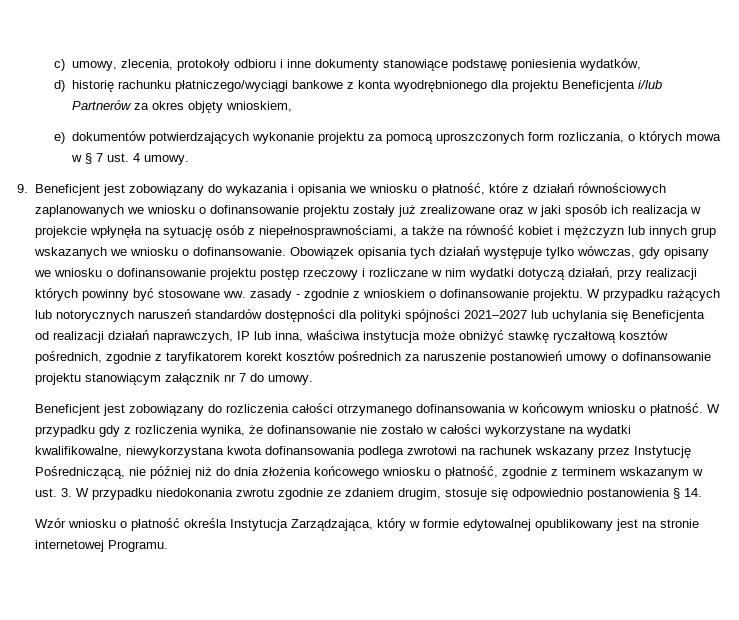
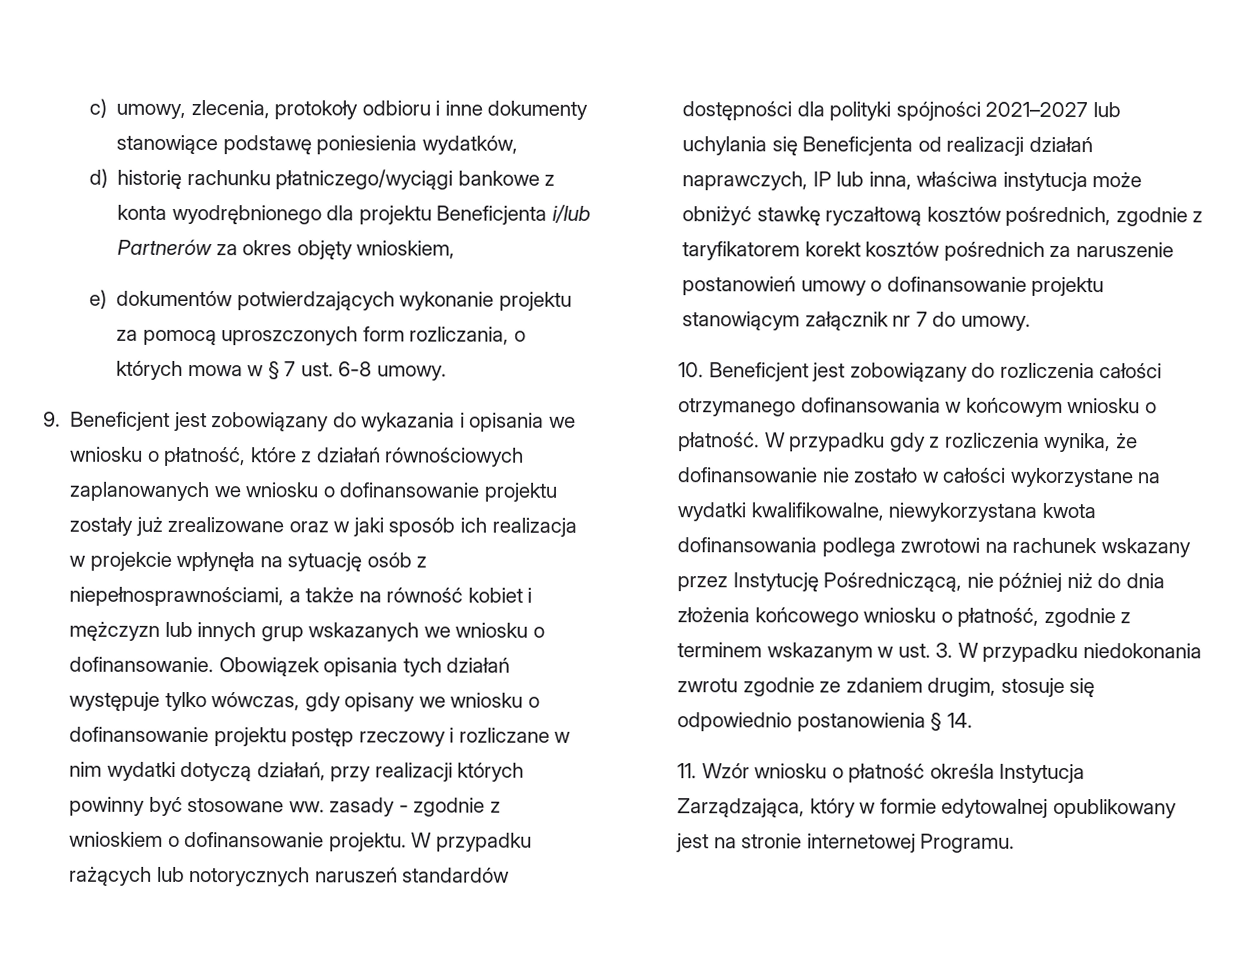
- e) dokumentów potwierdzających wykonanie projektu za pomocą uproszczonych form rozliczania, o których mowa w § 7 ust. 4 umowy.
+ e) dokumentów potwierdzających wykonanie projektu za pomocą uproszczonych form rozliczania, o których mowa w § 7 ust. 6-8 umowy.
- Beneficjent jest zobowiązany do rozliczenia całości otrzymanego dofinansowania w końcowym wniosku o płatność.
+ 10. Beneficjent jest zobowiązany do rozliczenia całości otrzymanego dofinansowania w końcowym wniosku o płatność.
- Wzór wniosku o płatność określa Instytucja Zarządzająca, który w formie edytowalnej opublikowany jest na stronie internetowej Programu.
+ 11. Wzór wniosku o płatność określa Instytucja Zarządzająca, który w formie edytowalnej opublikowany jest na stronie internetowej Programu.

